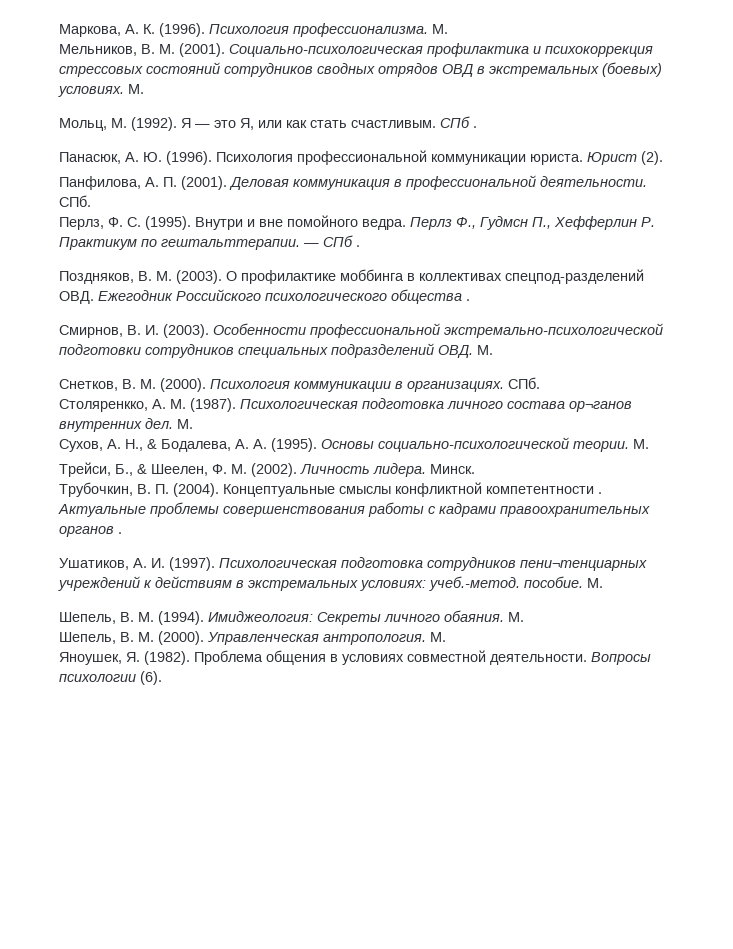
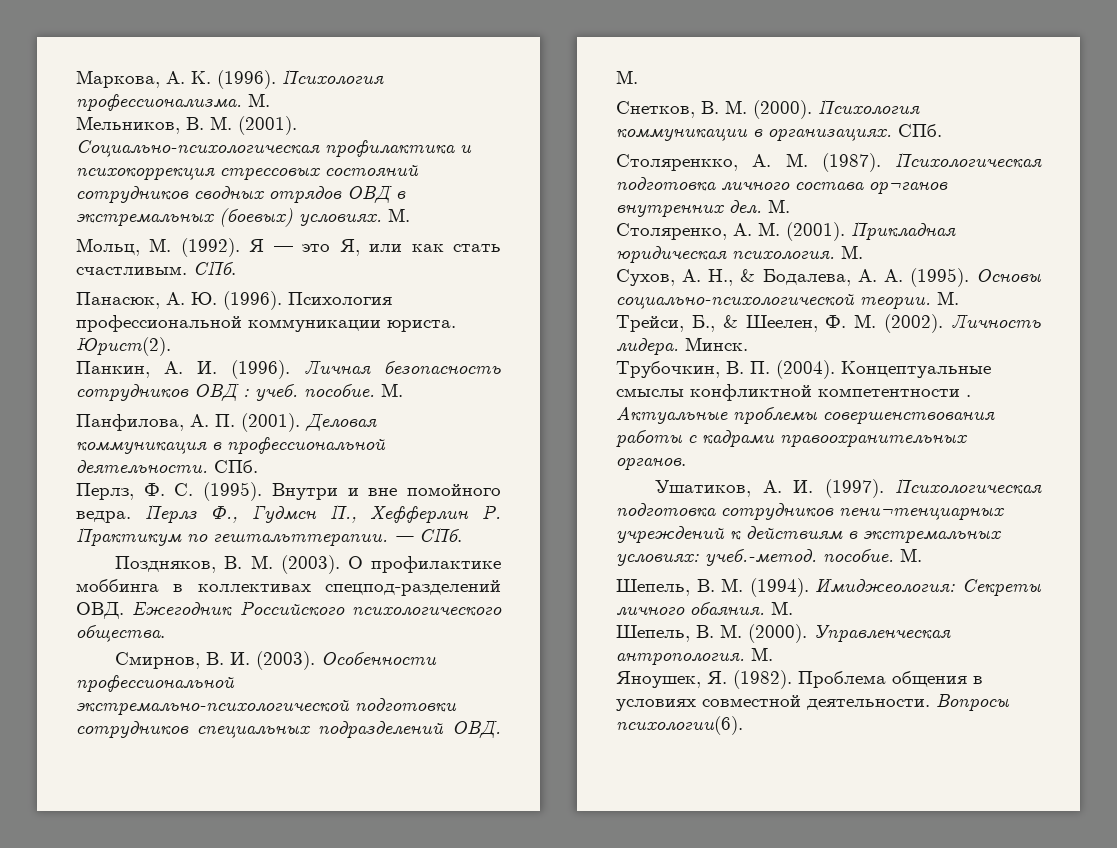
- Я — это Я, или как стать счастливым. СПб .
+ Я — это Я, или как стать счастливым. СПб.
- Юрист (2).
+ Юрист(2).
+ Панкин, А. И. (1996). Личная безопасность сотрудников ОВД : учеб. пособие. М.
- — СПб .
+ — СПб.
- О профилактике моббинга в коллективах спецпод-разделений ОВД. Ежегодник Российского психологического общества .
+ О профилактике моббинга в коллективах спецпод-разделений ОВД. Ежегодник Российского психологического общества.
+ Столяренко, А. М. (2001). Прикладная юридическая психология. М.
- Актуальные проблемы совершенствования работы с кадрами правоохранительных органов .
+ Актуальные проблемы совершенствования работы с кадрами правоохранительных органов.
- Вопросы психологии (6).
+ Вопросы психологии(6).

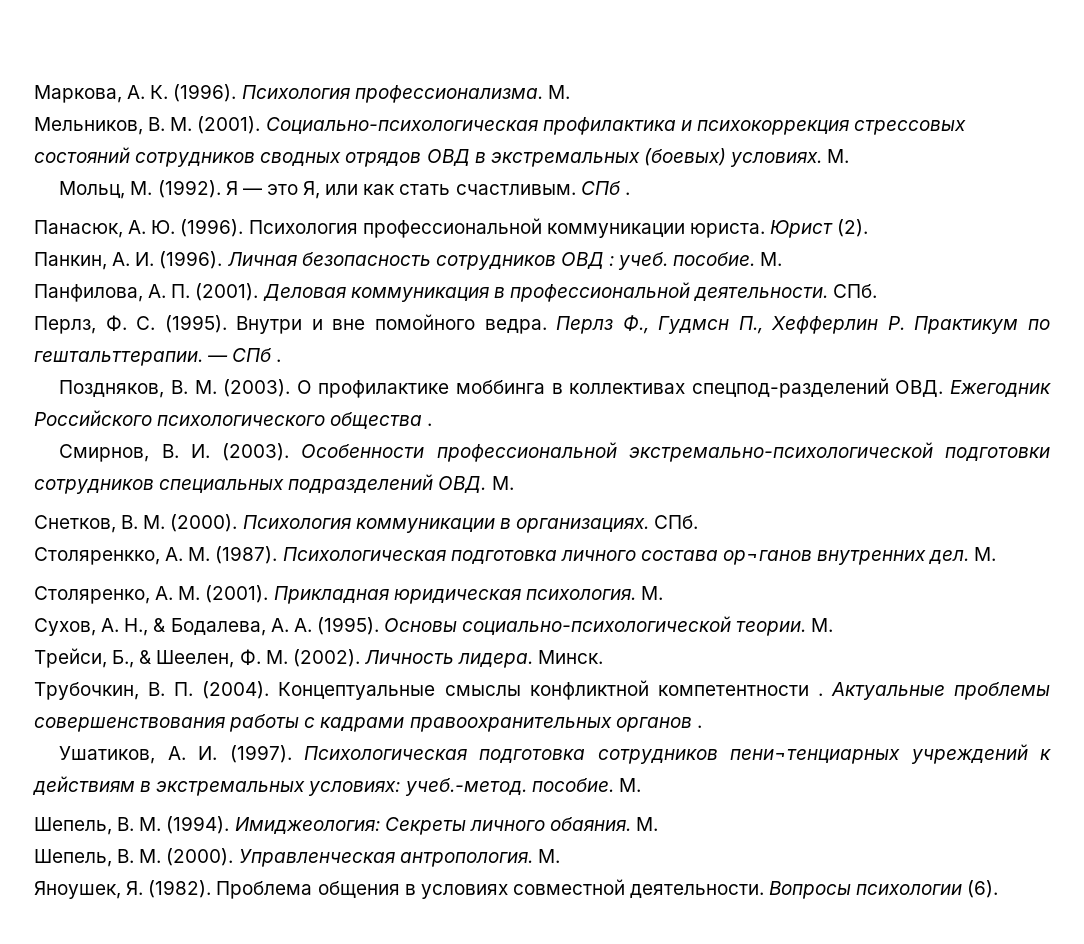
- Я — это Я, или как стать счастливым. СПб.
+ Я — это Я, или как стать счастливым. СПб .
- Юрист(2).
+ Юрист (2).
- — СПб.
+ — СПб .
- О профилактике моббинга в коллективах спецпод-разделений ОВД. Ежегодник Российского психологического общества.
+ О профилактике моббинга в коллективах спецпод-разделений ОВД. Ежегодник Российского психологического общества .
- Актуальные проблемы совершенствования работы с кадрами правоохранительных органов.
+ Актуальные проблемы совершенствования работы с кадрами правоохранительных органов .
- Вопросы психологии(6).
+ Вопросы психологии (6).

